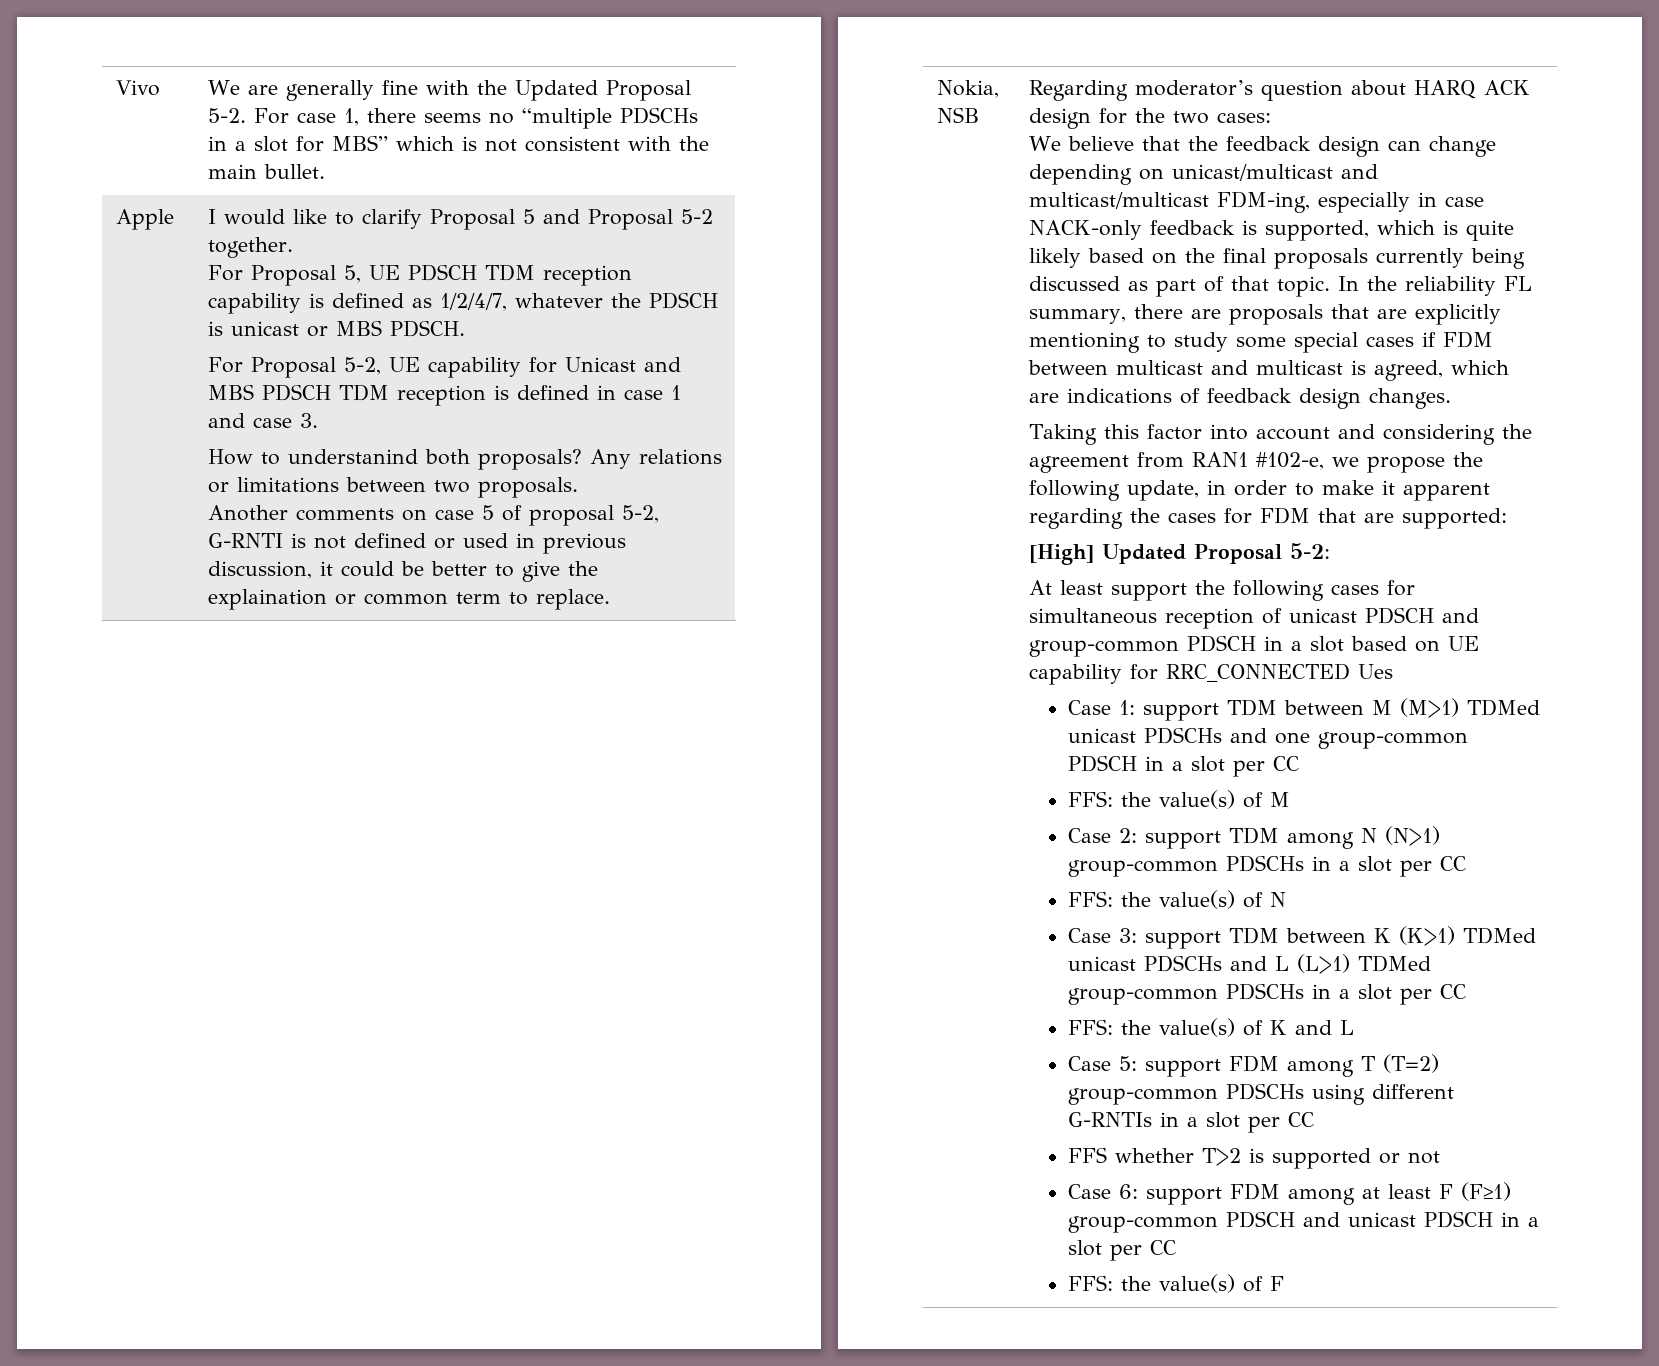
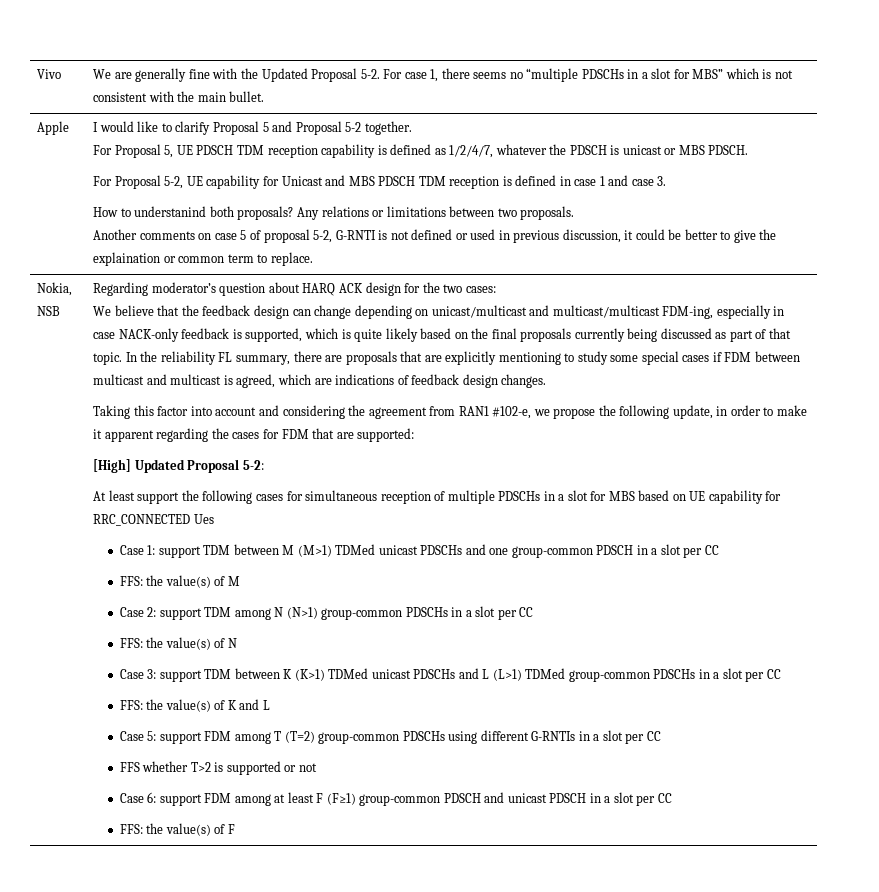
- At least support the following cases for simultaneous reception of unicast PDSCH and group-common PDSCH in a slot based on UE capability for RRC_CONNECTED Ues
+ At least support the following cases for simultaneous reception of multiple PDSCHs in a slot for MBS based on UE capability for RRC_CONNECTED Ues

